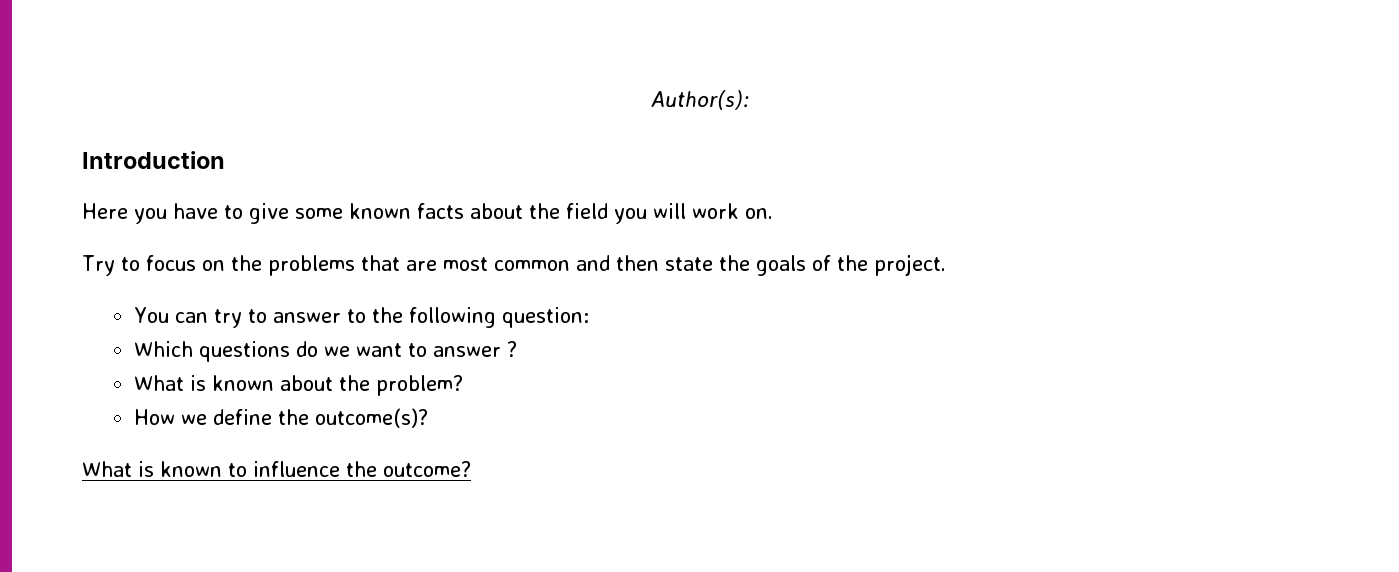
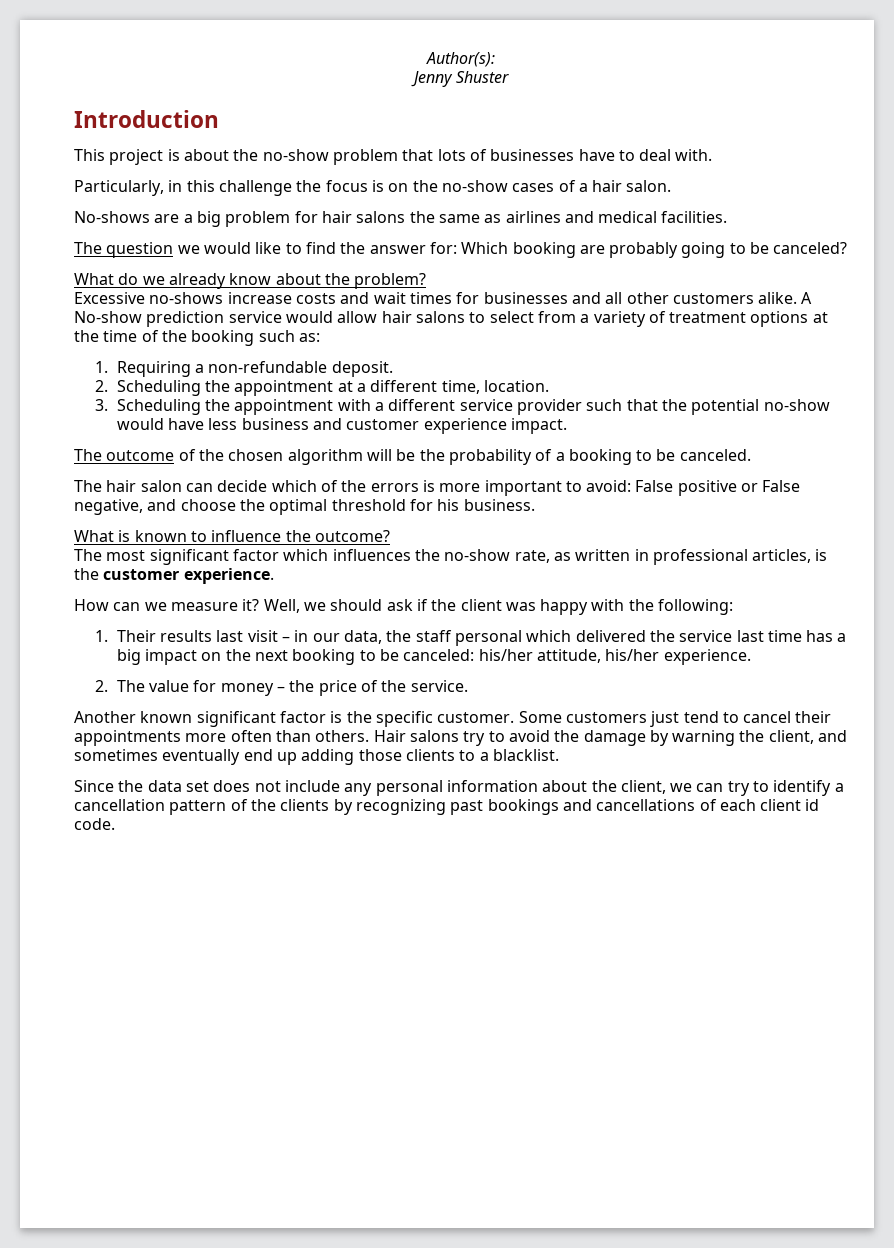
+ Jenny Shuster
- Here you have to give some known facts about the field you will work on.
- Try to focus on the problems that are most common and then state the goals of the project.
- You can try to answer to the following question:
- Which questions do we want to answer ?
- What is known about the problem?
- How we define the outcome(s)?
+ This project is about the no-show problem that lots of businesses have to deal with.
+ Particularly, in this challenge the focus is on the no-show cases of a hair salon.
+ No-shows are a big problem for hair salons the same as airlines and medical facilities.
+ The question we would like to find the answer for: Which booking are probably going to be canceled?
+ What do we already know about the problem?
+ Excessive no-shows increase costs and wait times for businesses and all other customers alike. A No-show prediction service would allow hair salons to select from a variety of treatment options at the time of the booking such as:
+ 1. Requiring a non-refundable deposit.
+ 2. Scheduling the appointment at a different time, location.
+ 3. Scheduling the appointment with a different service provider such that the potential no-show would have less business and customer experience impact.
+ The outcome of the chosen algorithm will be the probability of a booking to be canceled.
+ The hair salon can decide which of the errors is more important to avoid: False positive or False negative, and choose the optimal threshold for his business.
+ The most significant factor which influences the no-show rate, as written in professional articles, is the customer experience.
+ How can we measure it? Well, we should ask if the client was happy with the following:
+ 1. Their results last visit – in our data, the staff personal which delivered the service last time has a big impact on the next booking to be canceled: his/her attitude, his/her experience.
+ 2. The value for money – the price of the service.
+ Another known significant factor is the specific customer. Some customers just tend to cancel their appointments more often than others. Hair salons try to avoid the damage by warning the client, and sometimes eventually end up adding those clients to a blacklist.
+ Since the data set does not include any personal information about the client, we can try to identify a cancellation pattern of the clients by recognizing past bookings and cancellations of each client id code.

